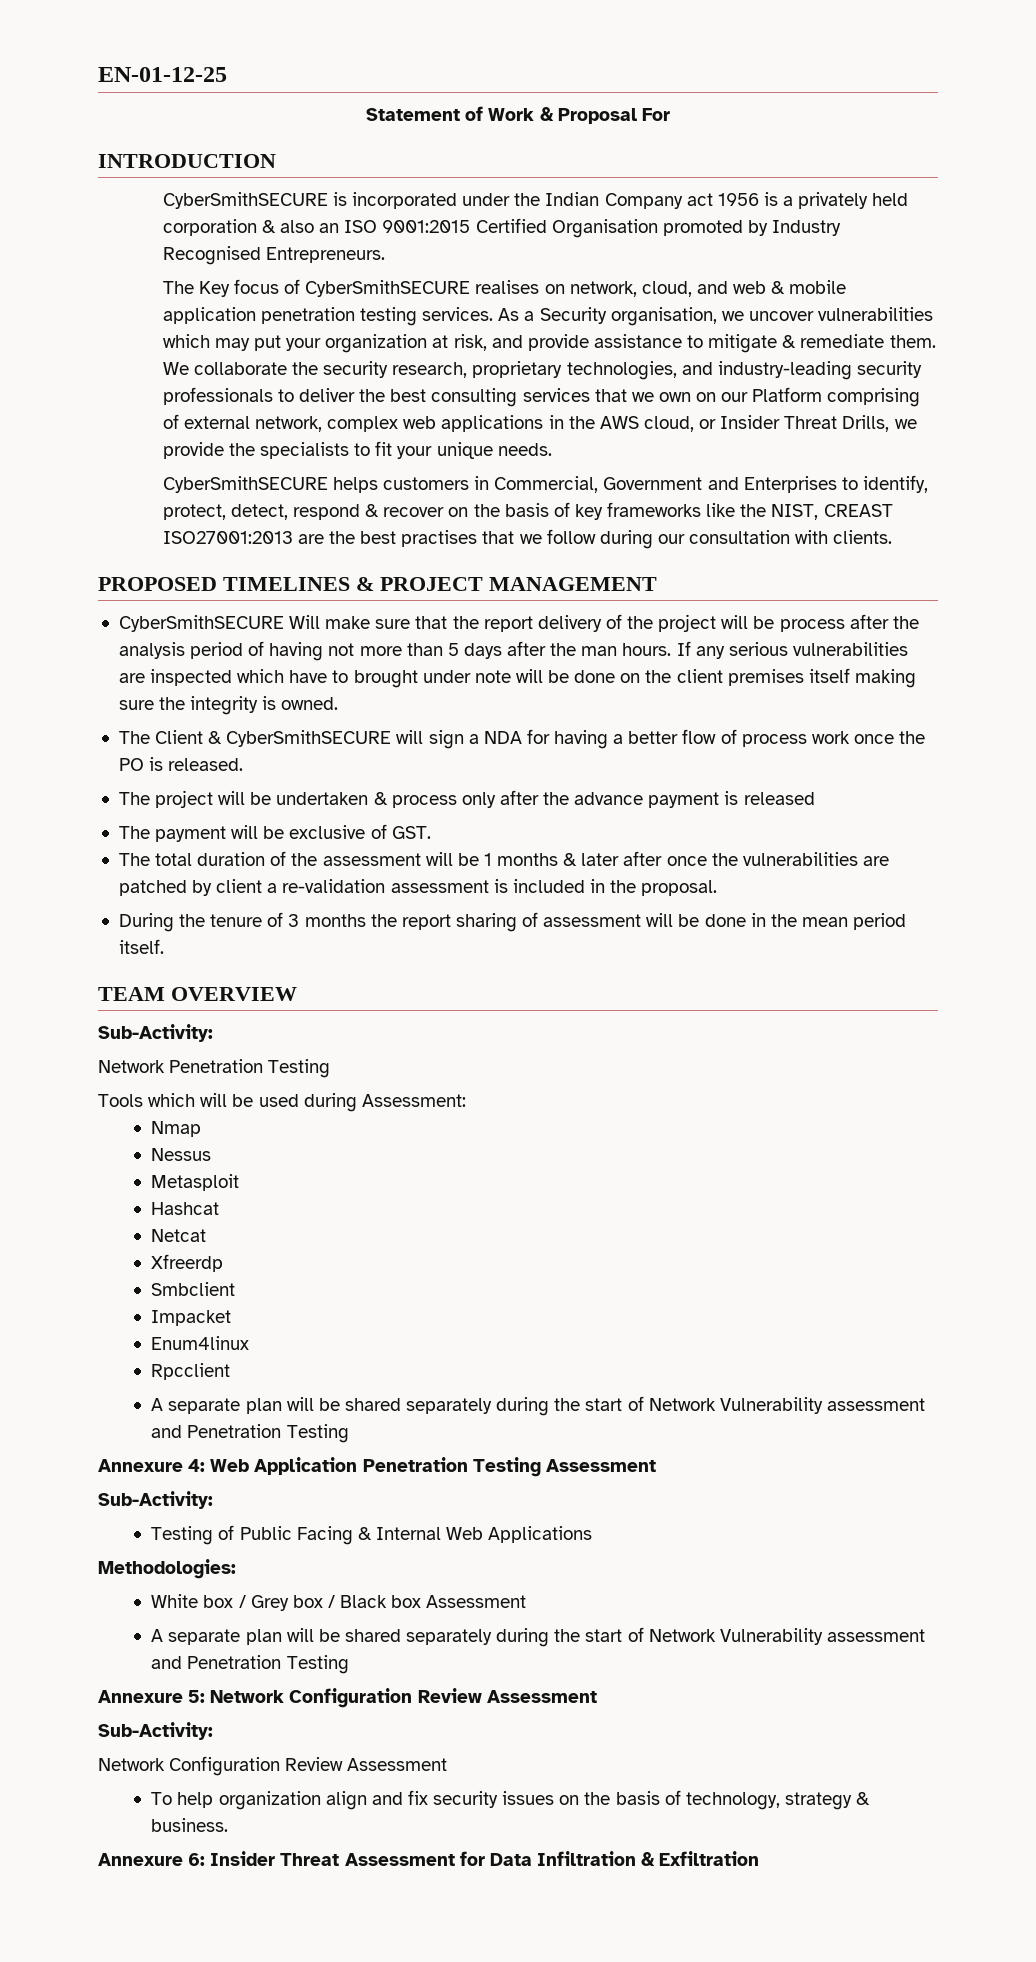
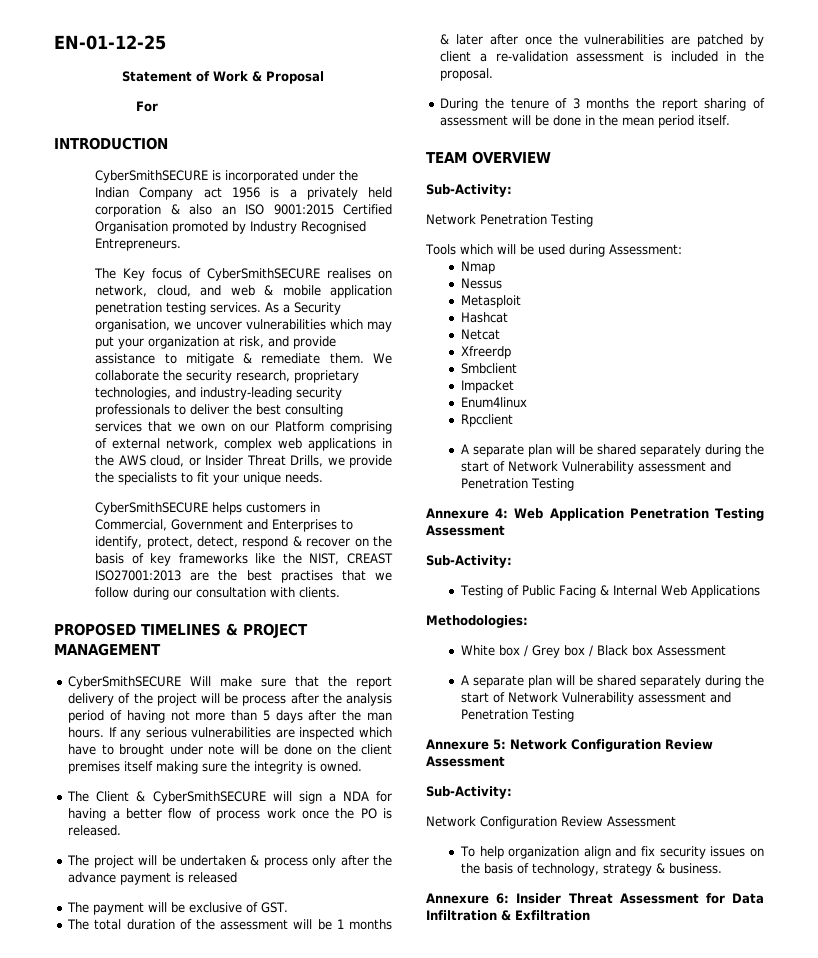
- Statement of Work & Proposal For
+ Statement of Work & Proposal
+ For

